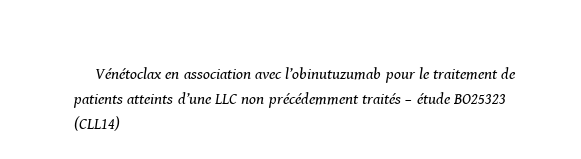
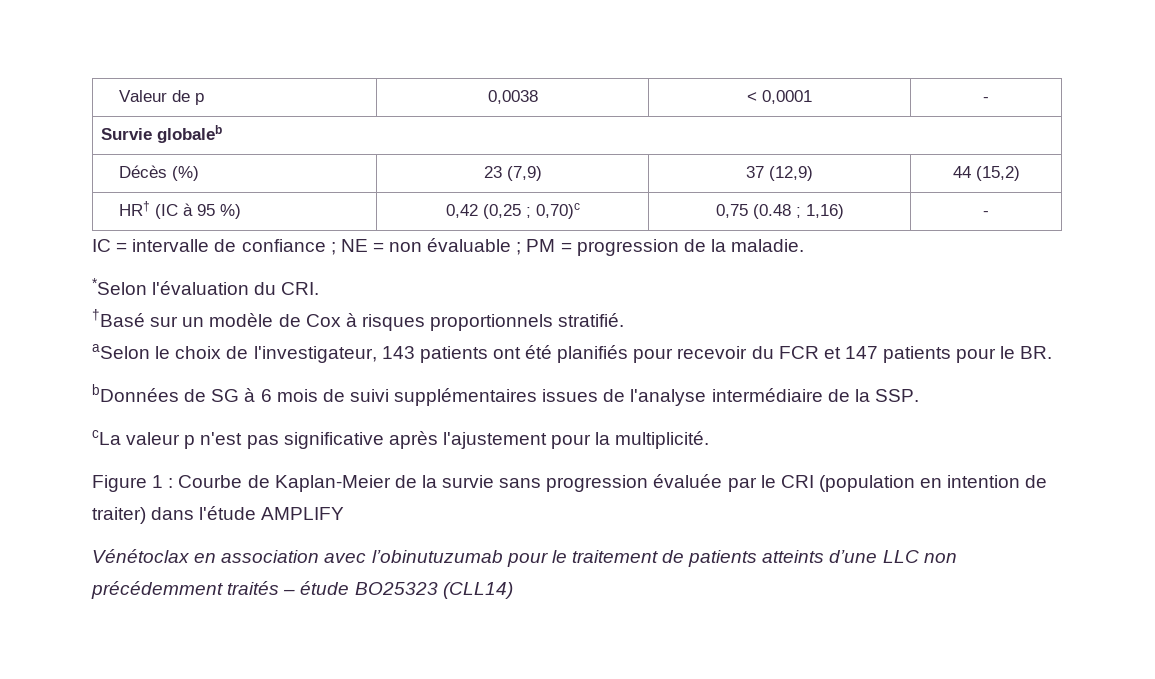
+ Valeur de p | 0,0038 | ˂ 0,0001 | -
+ Survie globaleb
+ Décès (%) | 23 (7,9) | 37 (12,9) | 44 (15,2)
+ HR† (IC à 95 %) | 0,42 (0,25 ; 0,70)c | 0,75 (0.48 ; 1,16) | -
+ IC = intervalle de confiance ; NE = non évaluable ; PM = progression de la maladie.
+ *Selon l'évaluation du CRI.
+ †Basé sur un modèle de Cox à risques proportionnels stratifié.
+ aSelon le choix de l'investigateur, 143 patients ont été planifiés pour recevoir du FCR et 147 patients pour le BR.
+ bDonnées de SG à 6 mois de suivi supplémentaires issues de l'analyse intermédiaire de la SSP.
+ cLa valeur p n'est pas significative après l'ajustement pour la multiplicité.
+ Figure 1 : Courbe de Kaplan-Meier de la survie sans progression évaluée par le CRI (population en intention de traiter) dans l'étude AMPLIFY

